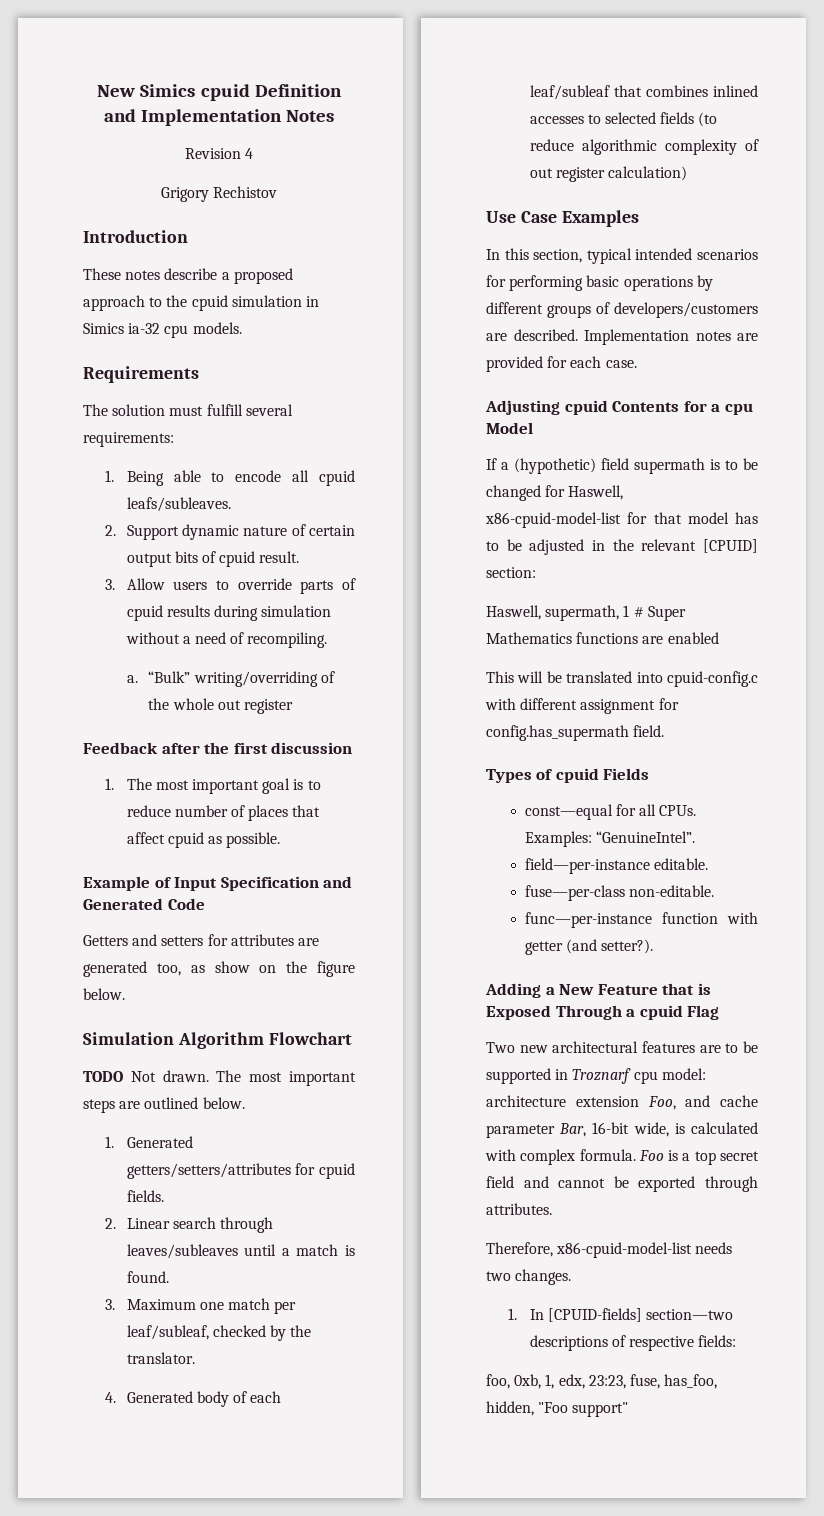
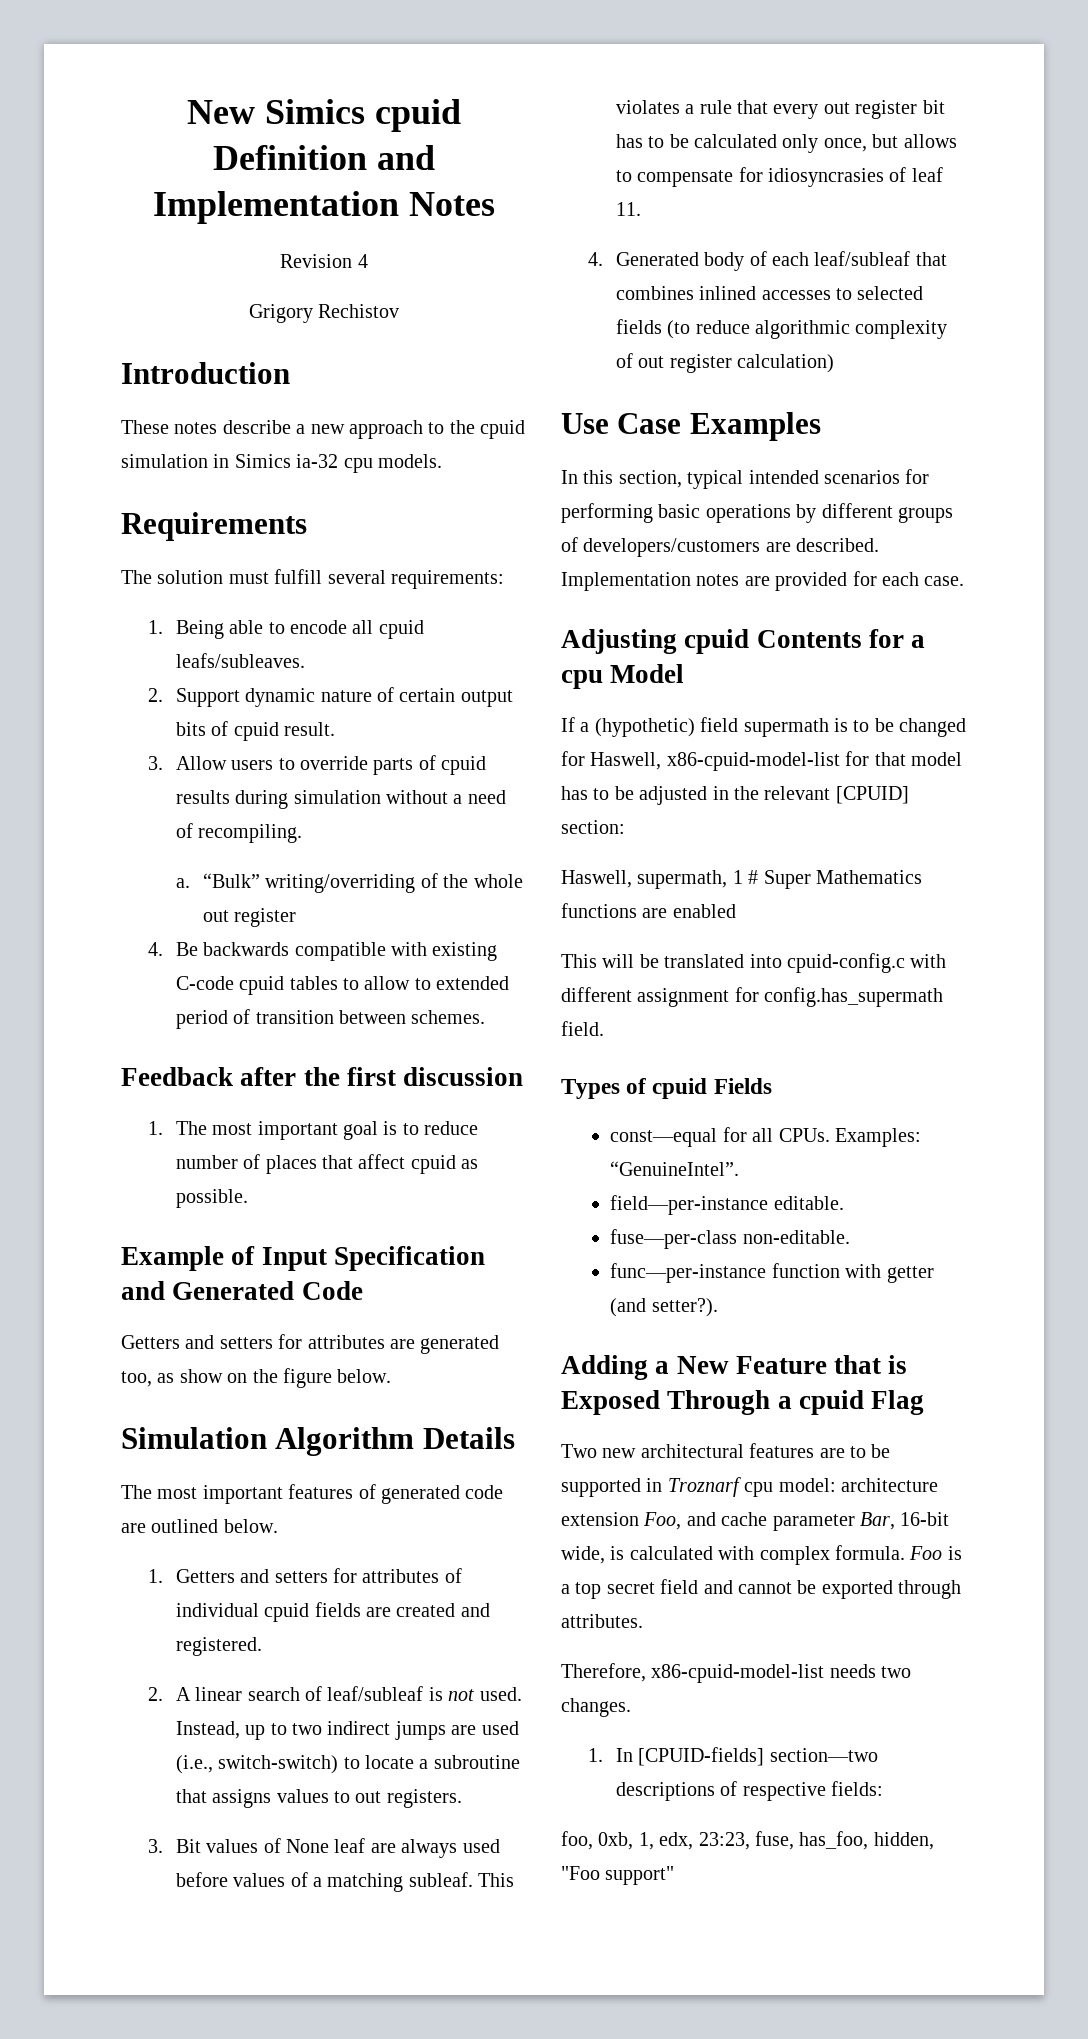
- These notes describe a proposed approach to the cpuid simulation in Simics ia-32 cpu models.
+ These notes describe a new approach to the cpuid simulation in Simics ia-32 cpu models.
+ 4. Be backwards compatible with existing C-code cpuid tables to allow to extended period of transition between schemes.
- Simulation Algorithm Flowchart
- TODO Not drawn. The most important steps are outlined below.
- 1. Generated getters/setters/attributes for cpuid fields.
- 2. Linear search through leaves/subleaves until a match is found.
- 3. Maximum one match per leaf/subleaf, checked by the translator.
+ Simulation Algorithm Details
+ The most important features of generated code are outlined below.
+ 1. Getters and setters for attributes of individual cpuid fields are created and registered.
+ 2. A linear search of leaf/subleaf is not used. Instead, up to two indirect jumps are used (i.e., switch-switch) to locate a subroutine that assigns values to out registers.
+ 3. Bit values of None leaf are always used before values of a matching subleaf. This violates a rule that every out register bit has to be calculated only once, but allows to compensate for idiosyncrasies of leaf 11.

